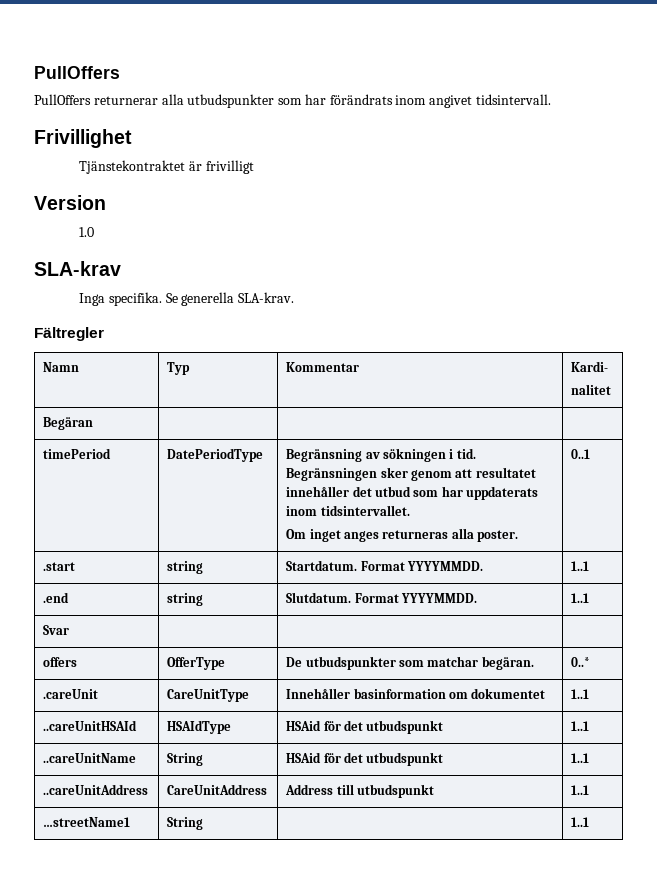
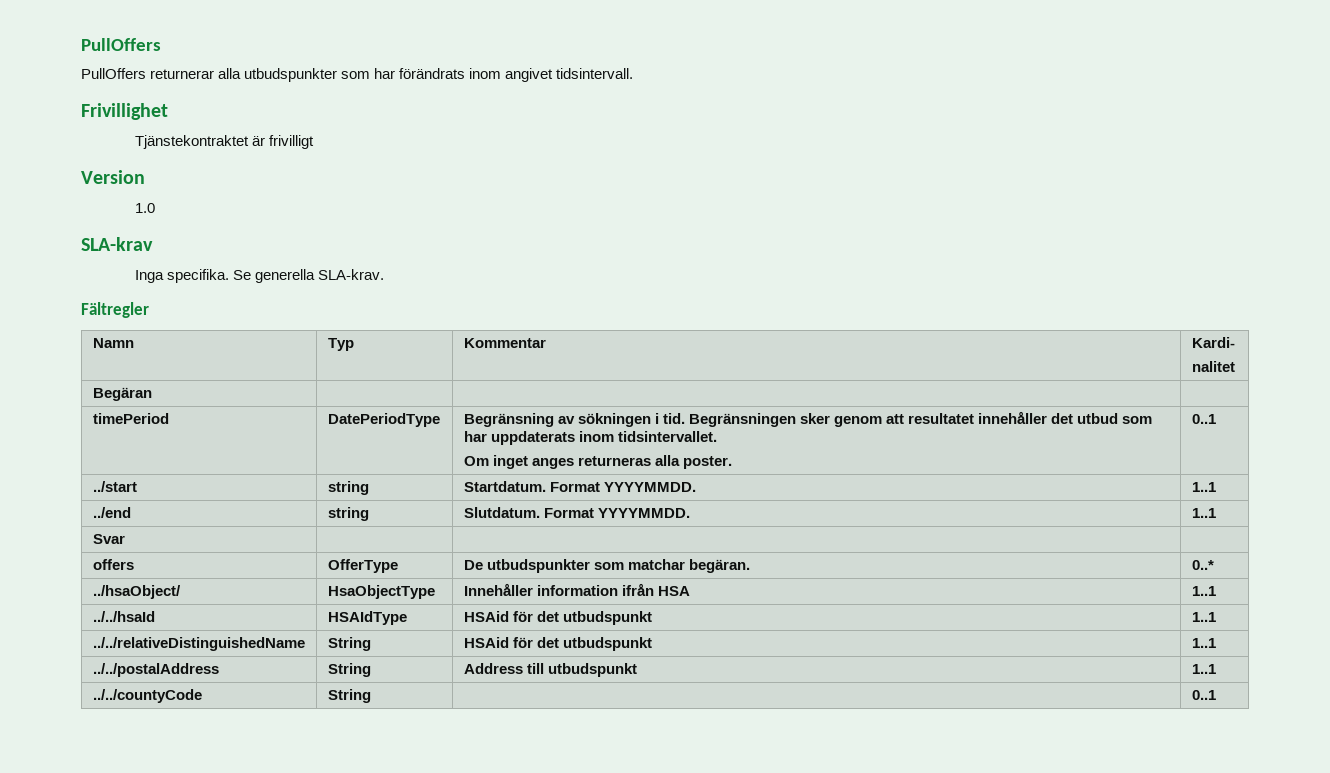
- .start | string | Startdatum. Format YYYYMMDD. | 1..1
+ ../start | string | Startdatum. Format YYYYMMDD. | 1..1
- .end | string | Slutdatum. Format YYYYMMDD. | 1..1
+ ../end | string | Slutdatum. Format YYYYMMDD. | 1..1
- .careUnit | CareUnitType | Innehåller basinformation om dokumentet | 1..1
- ..careUnitHSAId | HSAIdType | HSAid för det utbudspunkt | 1..1
+ ../hsaObject/ | HsaObjectType | Innehåller information ifrån HSA | 1..1
+ ../../hsaId | HSAIdType | HSAid för det utbudspunkt | 1..1
- ..careUnitName | String | HSAid för det utbudspunkt | 1..1
+ ../../relativeDistinguishedName | String | HSAid för det utbudspunkt | 1..1
- ..careUnitAddress | CareUnitAddress | Address till utbudspunkt | 1..1
+ ../../postalAddress | String | Address till utbudspunkt | 1..1
- …streetName1 | String | | 1..1
+ ../../countyCode | String | | 0..1

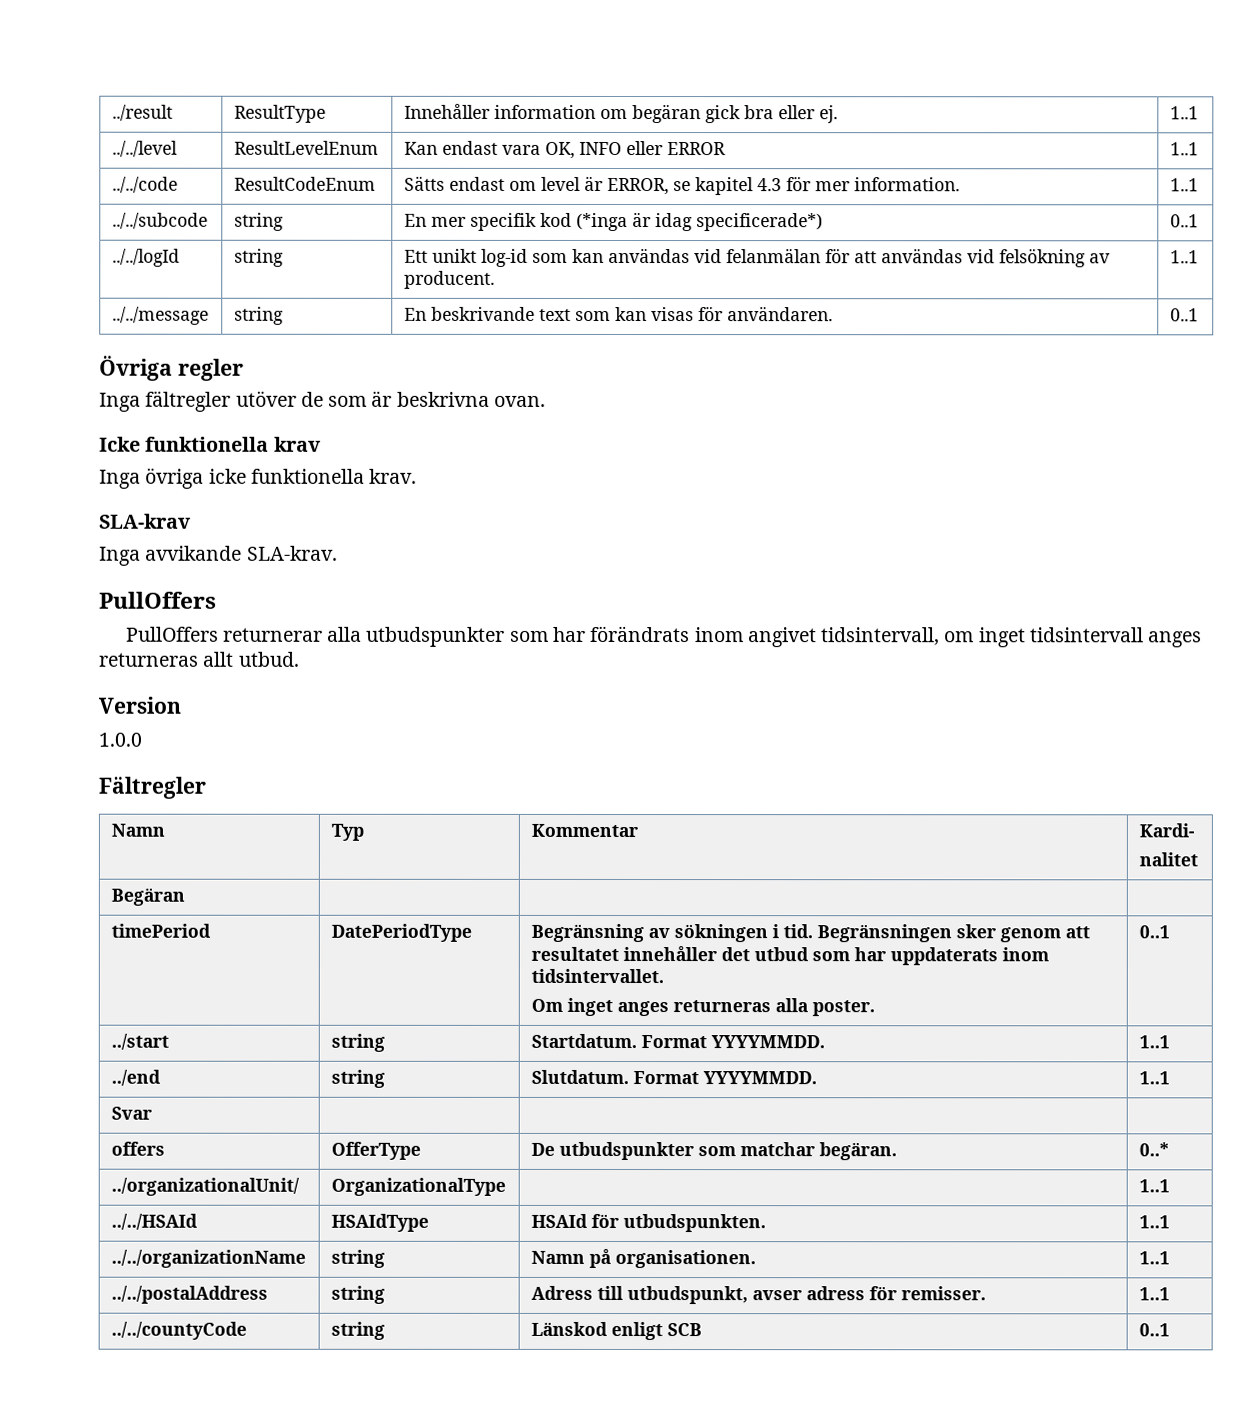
+ ../result | ResultType | Innehåller information om begäran gick bra eller ej. | 1..1
+ ../../level | ResultLevelEnum | Kan endast vara OK, INFO eller ERROR | 1..1
+ ../../code | ResultCodeEnum | Sätts endast om level är ERROR, se kapitel 4.3 för mer information. | 1..1
+ ../../subcode | string | En mer specifik kod (*inga är idag specificerade*) | 0..1
+ ../../logId | string | Ett unikt log-id som kan användas vid felanmälan för att användas vid felsökning av producent. | 1..1
+ ../../message | string | En beskrivande text som kan visas för användaren. | 0..1
+ Övriga regler
+ Inga fältregler utöver de som är beskrivna ovan.
+ Icke funktionella krav
+ Inga övriga icke funktionella krav.
+ SLA-krav
+ Inga avvikande SLA-krav.
- PullOffers returnerar alla utbudspunkter som har förändrats inom angivet tidsintervall.
- Frivillighet
- Tjänstekontraktet är frivilligt
+ PullOffers returnerar alla utbudspunkter som har förändrats inom angivet tidsintervall, om inget tidsintervall anges returneras allt utbud.
  Version
- 1.0
- SLA-krav
- Inga specifika. Se generella SLA-krav.
+ 1.0.0
- ../hsaObject/ | HsaObjectType | Innehåller information ifrån HSA | 1..1
- ../../hsaId | HSAIdType | HSAid för det utbudspunkt | 1..1
- ../../relativeDistinguishedName | String | HSAid för det utbudspunkt | 1..1
- ../../postalAddress | String | Address till utbudspunkt | 1..1
- ../../countyCode | String | | 0..1
+ ../organizationalUnit/ | OrganizationalType | | 1..1
+ ../../HSAId | HSAIdType | HSAId för utbudspunkten. | 1..1
+ ../../organizationName | string | Namn på organisationen. | 1..1
+ ../../postalAddress | string | Adress till utbudspunkt, avser adress för remisser. | 1..1
+ ../../countyCode | string | Länskod enligt SCB | 0..1

